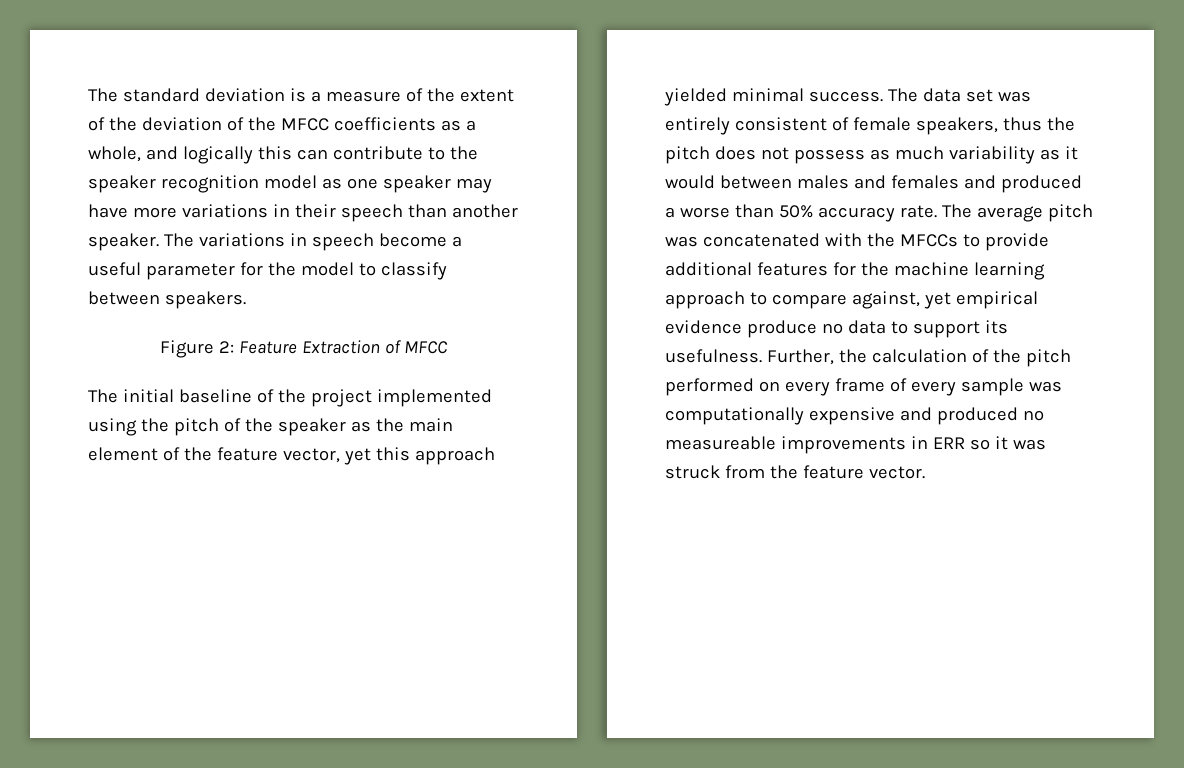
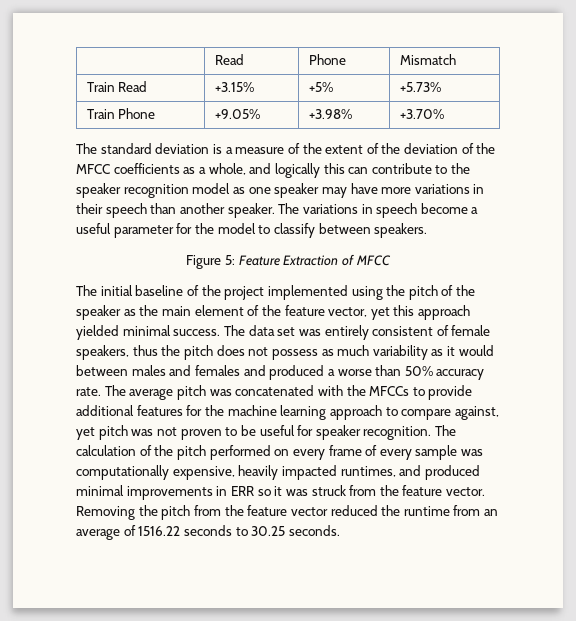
+ | Read | Phone | Mismatch
+ Train Read | +3.15% | +5% | +5.73%
+ Train Phone | +9.05% | +3.98% | +3.70%
- Figure 2: Feature Extraction of MFCC
+ Figure 5: Feature Extraction of MFCC
- The average pitch was concatenated with the MFCCs to provide additional features for the machine learning approach to compare against, yet empirical evidence produce no data to support its usefulness. Further, the calculation of the pitch performed on every frame of every sample was computationally expensive and produced no measureable improvements in ERR so it was struck from the feature vector.
+ The average pitch was concatenated with the MFCCs to provide additional features for the machine learning approach to compare against, yet pitch was not proven to be useful for speaker recognition. The calculation of the pitch performed on every frame of every sample was computationally expensive, heavily impacted runtimes, and produced minimal improvements in ERR so it was struck from the feature vector.
+ Removing the pitch from the feature vector reduced the runtime from an average of 1516.22 seconds to 30.25 seconds.

